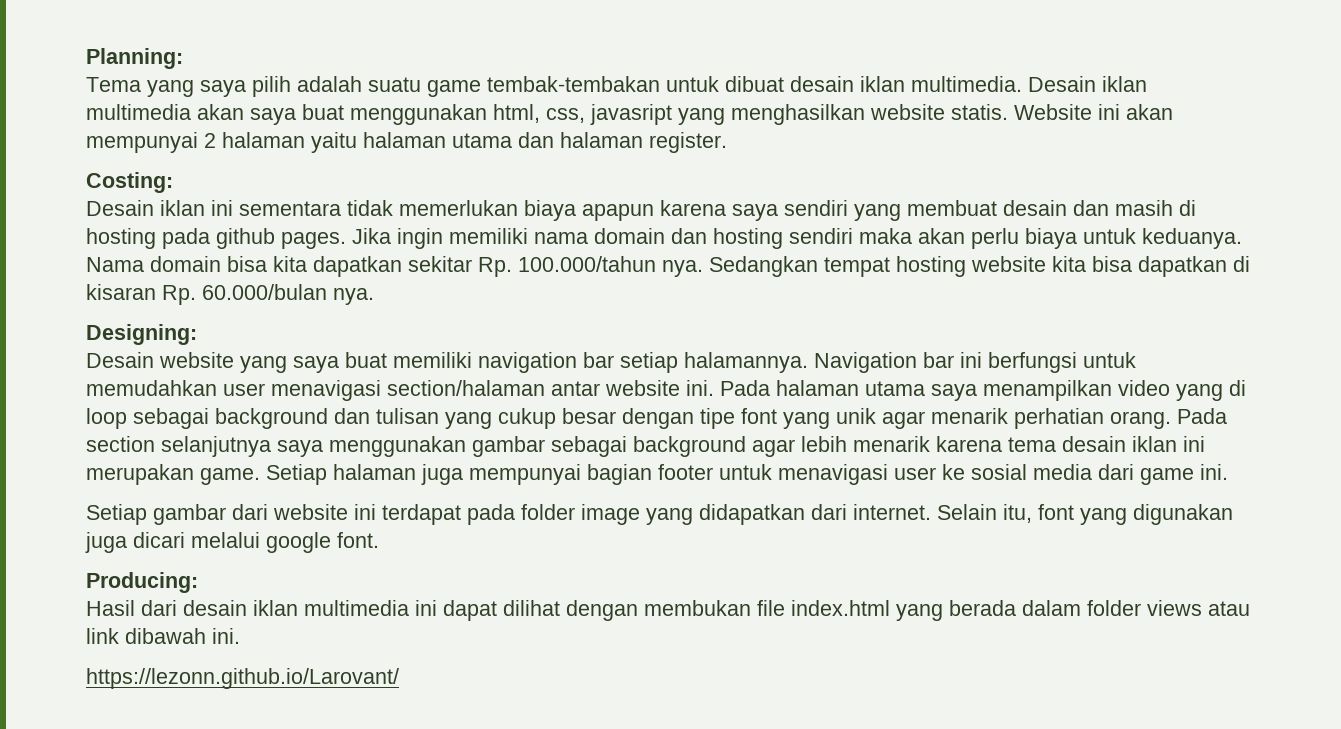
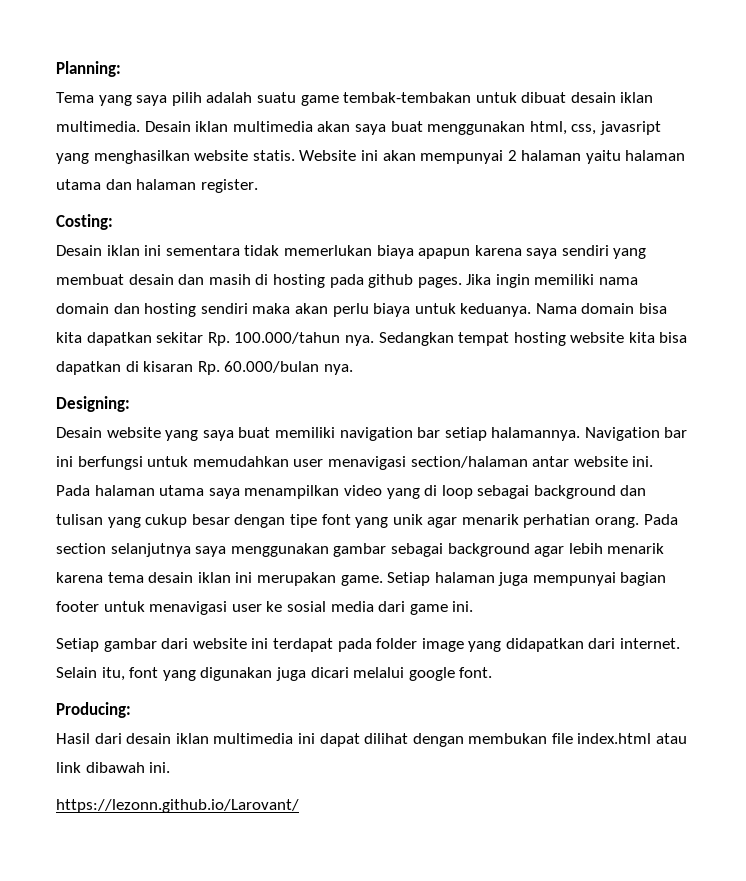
- Hasil dari desain iklan multimedia ini dapat dilihat dengan membukan file index.html yang berada dalam folder views atau link dibawah ini.
+ Hasil dari desain iklan multimedia ini dapat dilihat dengan membukan file index.html atau link dibawah ini.

